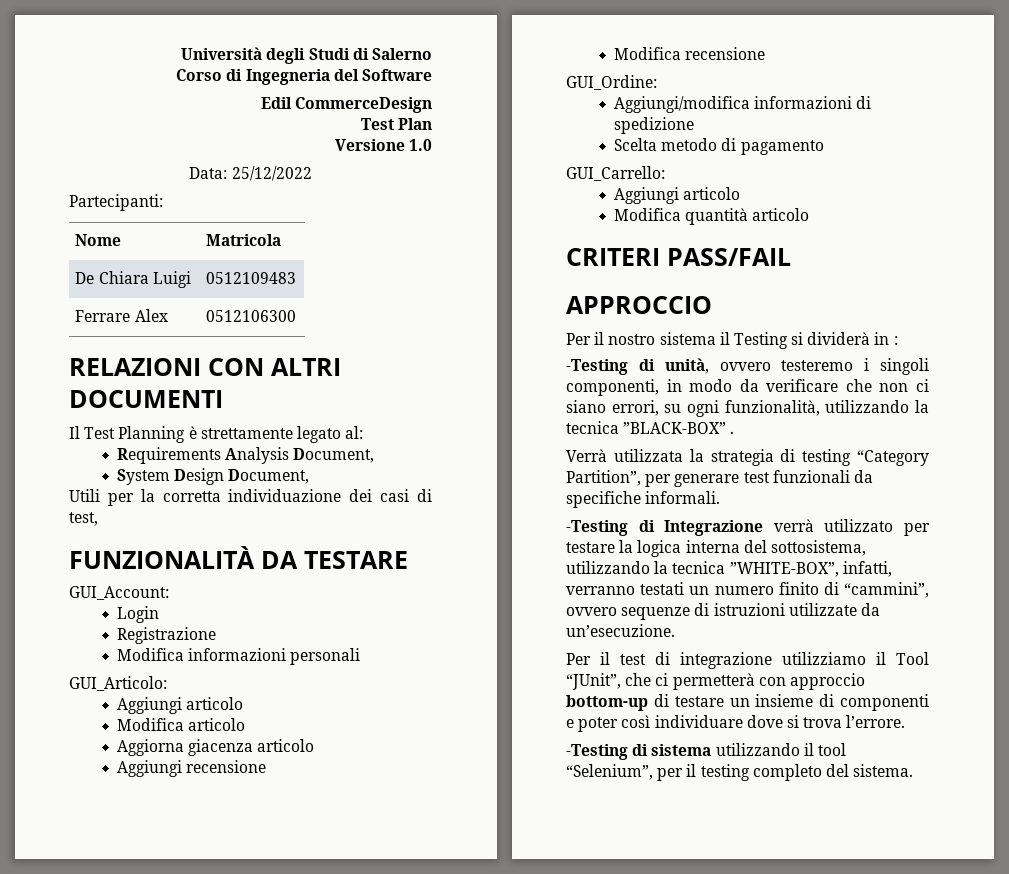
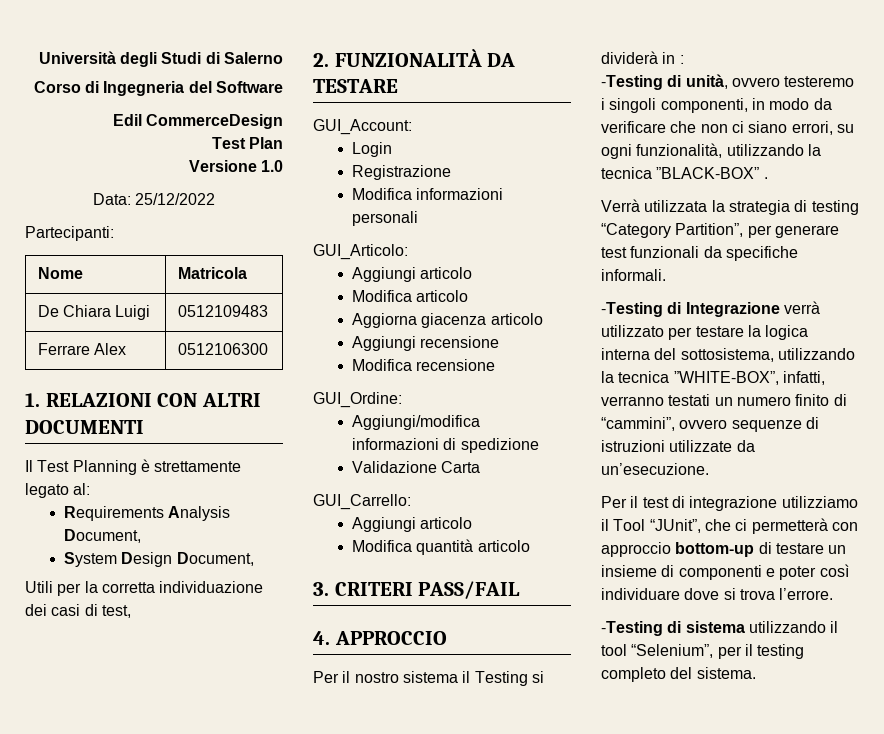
- RELAZIONI CON ALTRI DOCUMENTI
+ 1. RELAZIONI CON ALTRI DOCUMENTI
- FUNZIONALITÀ DA TESTARE
+ 2. FUNZIONALITÀ DA TESTARE
- Scelta metodo di pagamento
+ Validazione Carta
- CRITERI PASS/FAIL
+ 3. CRITERI PASS/FAIL
- APPROCCIO
+ 4. APPROCCIO

